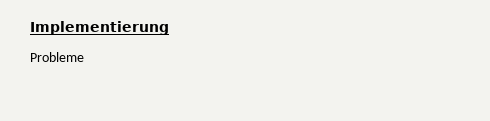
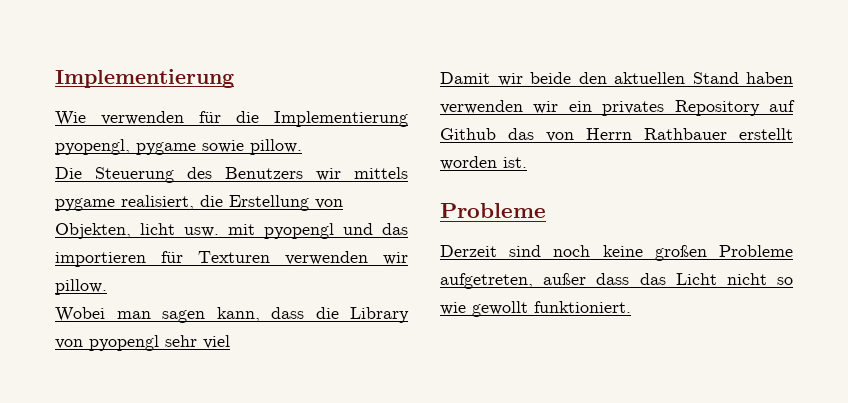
+ Wie verwenden für die Implementierung pyopengl, pygame sowie pillow.
+ Die Steuerung des Benutzers wir mittels pygame realisiert, die Erstellung von Objekten, licht usw. mit pyopengl und das importieren für Texturen verwenden wir pillow.
+ Wobei man sagen kann, dass die Library von pyopengl sehr viel
+ Damit wir beide den aktuellen Stand haben verwenden wir ein privates Repository auf Github das von Herrn Rathbauer erstellt worden ist.
  Probleme
+ Derzeit sind noch keine großen Probleme aufgetreten, außer dass das Licht nicht so wie gewollt funktioniert.

